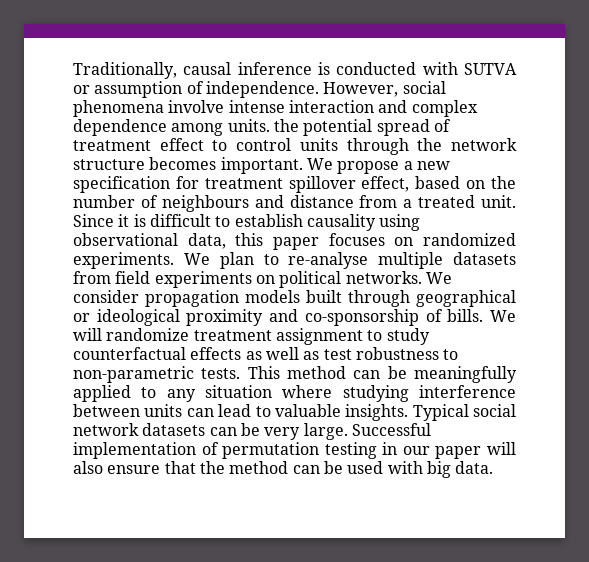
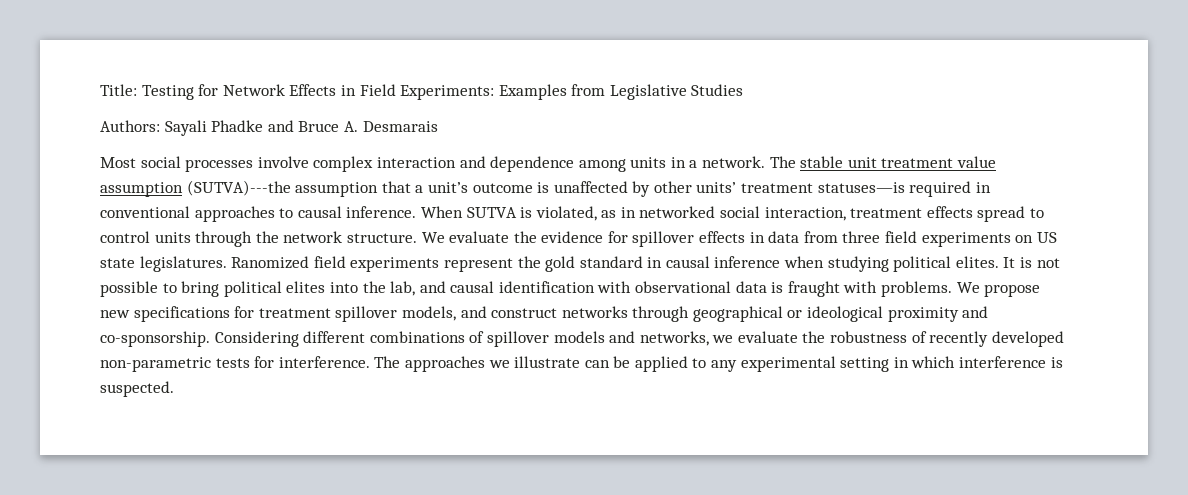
- Traditionally, causal inference is conducted with SUTVA or assumption of independence. However, social phenomena involve intense interaction and complex dependence among units. the potential spread of treatment effect to control units through the network structure becomes important. We propose a new specification for treatment spillover effect, based on the number of neighbours and distance from a treated unit. Since it is difficult to establish causality using observational data, this paper focuses on randomized experiments. We plan to re-analyse multiple datasets from field experiments on political networks. We consider propagation models built through geographical or ideological proximity and co-sponsorship of bills. We will randomize treatment assignment to study counterfactual effects as well as test robustness to non-parametric tests. This method can be meaningfully applied to any situation where studying interference between units can lead to valuable insights. Typical social network datasets can be very large. Successful implementation of permutation testing in our paper will also ensure that the method can be used with big data.
+ Title: Testing for Network Effects in Field Experiments: Examples from Legislative Studies
+ Authors: Sayali Phadke and Bruce A. Desmarais
+ Most social processes involve complex interaction and dependence among units in a network. The stable unit treatment value assumption (SUTVA)---the assumption that a unit’s outcome is unaffected by other units’ treatment statuses—is required in conventional approaches to causal inference. When SUTVA is violated, as in networked social interaction, treatment effects spread to control units through the network structure. We evaluate the evidence for spillover effects in data from three field experiments on US state legislatures. Ranomized field experiments represent the gold standard in causal inference when studying political elites. It is not possible to bring political elites into the lab, and causal identification with observational data is fraught with problems. We propose new specifications for treatment spillover models, and construct networks through geographical or ideological proximity and co-sponsorship. Considering different combinations of spillover models and networks, we evaluate the robustness of recently developed non-parametric tests for interference. The approaches we illustrate can be applied to any experimental setting in which interference is suspected.

